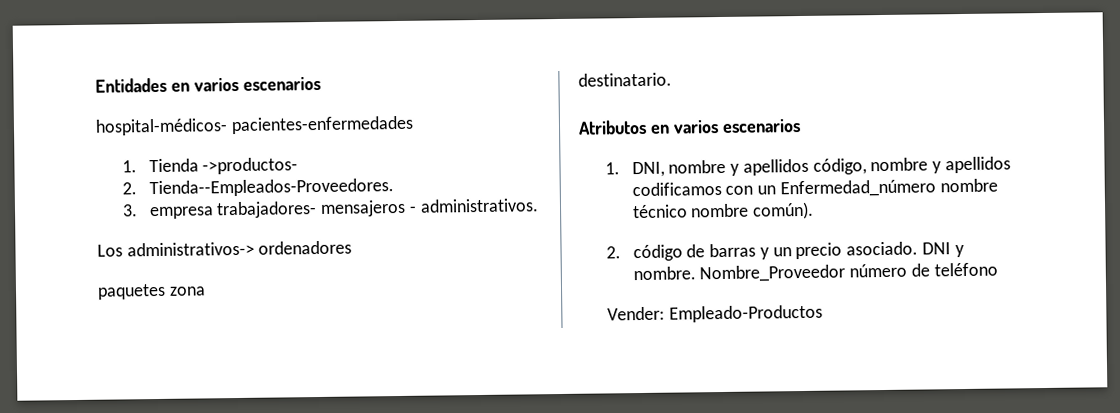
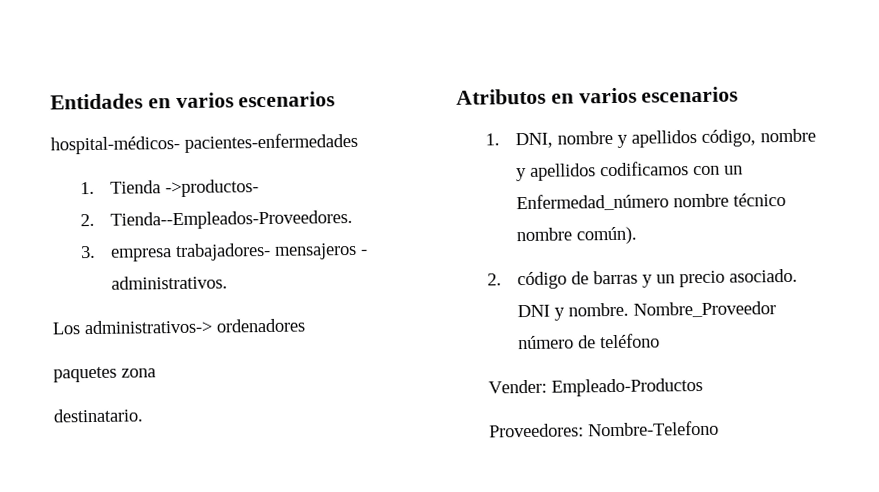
+ Proveedores: Nombre-Telefono

